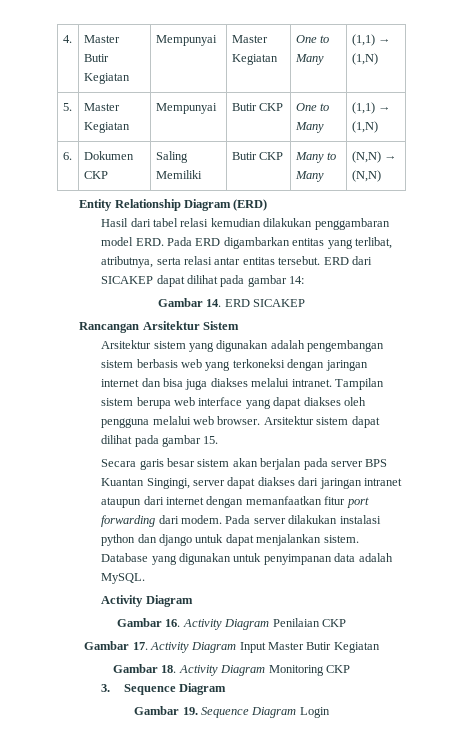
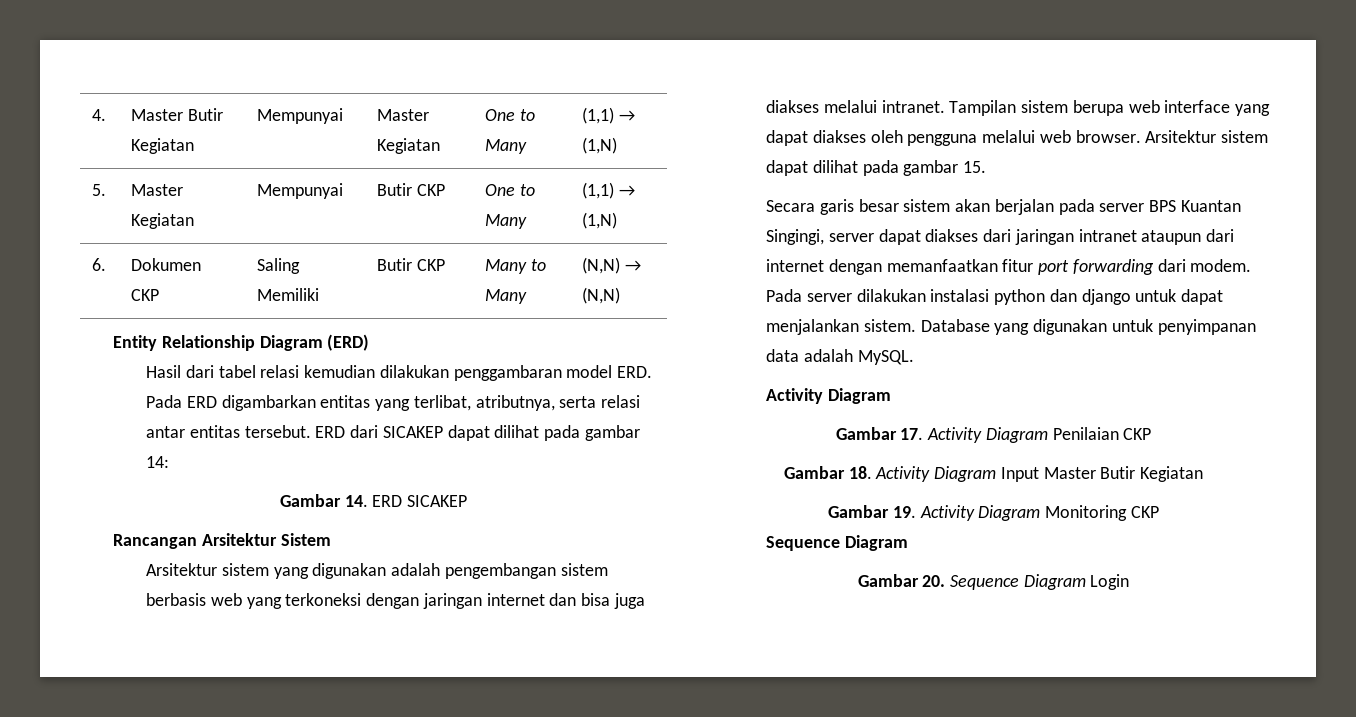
- Gambar 16. Activity Diagram Penilaian CKP
+ Gambar 17. Activity Diagram Penilaian CKP
- Gambar 17. Activity Diagram Input Master Butir Kegiatan
+ Gambar 18. Activity Diagram Input Master Butir Kegiatan
- Gambar 18. Activity Diagram Monitoring CKP
- 3. Sequence Diagram
+ Gambar 19. Activity Diagram Monitoring CKP
+ Sequence Diagram
- Gambar 19. Sequence Diagram Login
+ Gambar 20. Sequence Diagram Login

